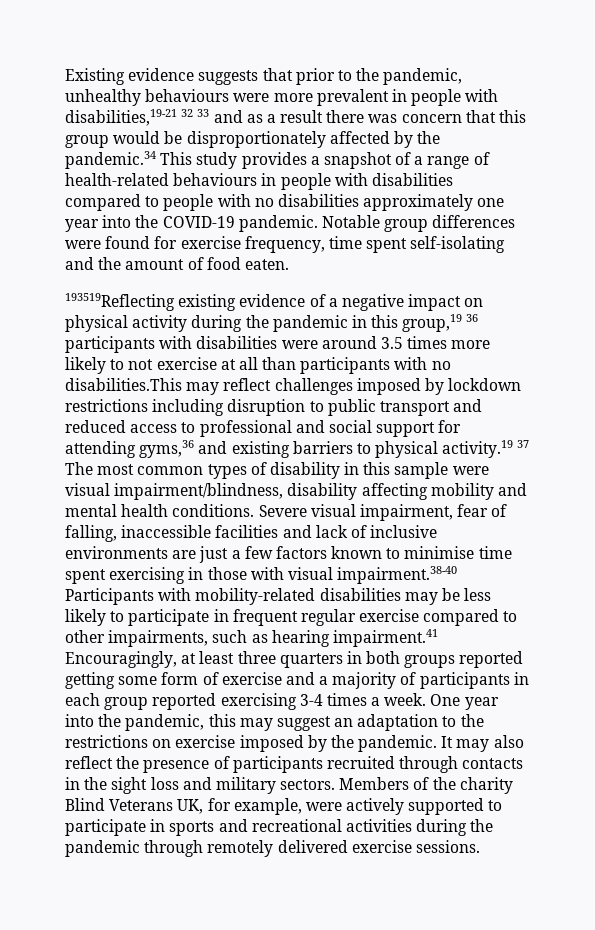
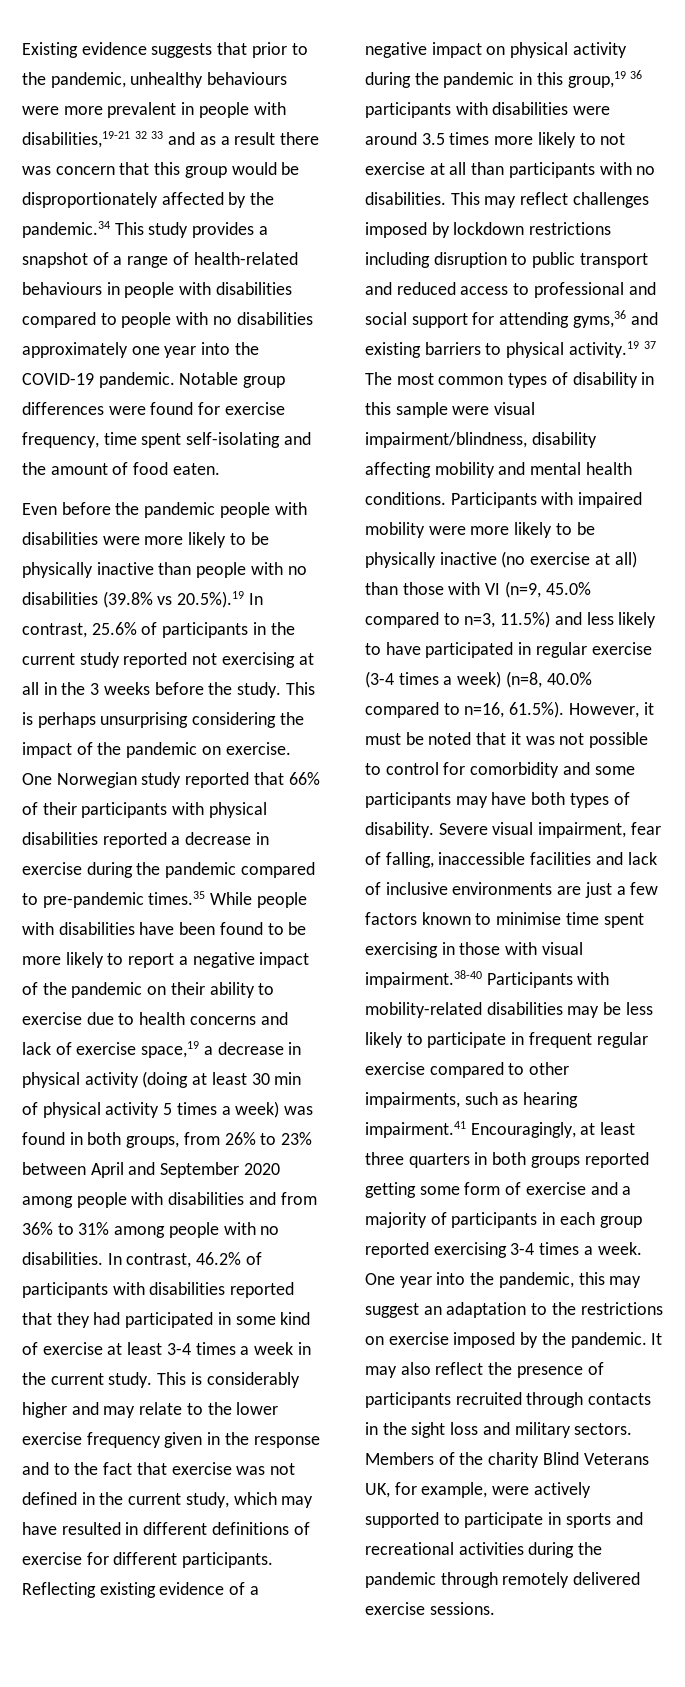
- 193519Reflecting existing evidence of a negative impact on physical activity during the pandemic in this group,19 36 participants with disabilities were around 3.5 times more likely to not exercise at all than participants with no disabilities.This may reflect challenges imposed by lockdown restrictions including disruption to public transport and reduced access to professional and social support for attending gyms,36 and existing barriers to physical activity.19 37 The most common types of disability in this sample were visual impairment/blindness, disability affecting mobility and mental health conditions.
+ Even before the pandemic people with disabilities were more likely to be physically inactive than people with no disabilities (39.8% vs 20.5%).19 In contrast, 25.6% of participants in the current study reported not exercising at all in the 3 weeks before the study. This is perhaps unsurprising considering the impact of the pandemic on exercise. One Norwegian study reported that 66% of their participants with physical disabilities reported a decrease in exercise during the pandemic compared to pre-pandemic times.35 While people with disabilities have been found to be more likely to report a negative impact of the pandemic on their ability to exercise due to health concerns and lack of exercise space,19 a decrease in physical activity (doing at least 30 min of physical activity 5 times a week) was found in both groups, from 26% to 23% between April and September 2020 among people with disabilities and from 36% to 31% among people with no disabilities. In contrast, 46.2% of participants with disabilities reported that they had participated in some kind of exercise at least 3-4 times a week in the current study. This is considerably higher and may relate to the lower exercise frequency given in the response and to the fact that exercise was not defined in the current study, which may have resulted in different definitions of exercise for different participants. Reflecting existing evidence of a negative impact on physical activity during the pandemic in this group,19 36 participants with disabilities were around 3.5 times more likely to not exercise at all than participants with no disabilities. This may reflect challenges imposed by lockdown restrictions including disruption to public transport and reduced access to professional and social support for attending gyms,36 and existing barriers to physical activity.19 37 The most common types of disability in this sample were visual impairment/blindness, disability affecting mobility and mental health conditions.
+ Participants with impaired mobility were more likely to be physically inactive (no exercise at all) than those with VI (n=9, 45.0% compared to n=3, 11.5%) and less likely to have participated in regular exercise (3-4 times a week) (n=8, 40.0% compared to n=16, 61.5%). However, it must be noted that it was not possible to control for comorbidity and some participants may have both types of disability.

